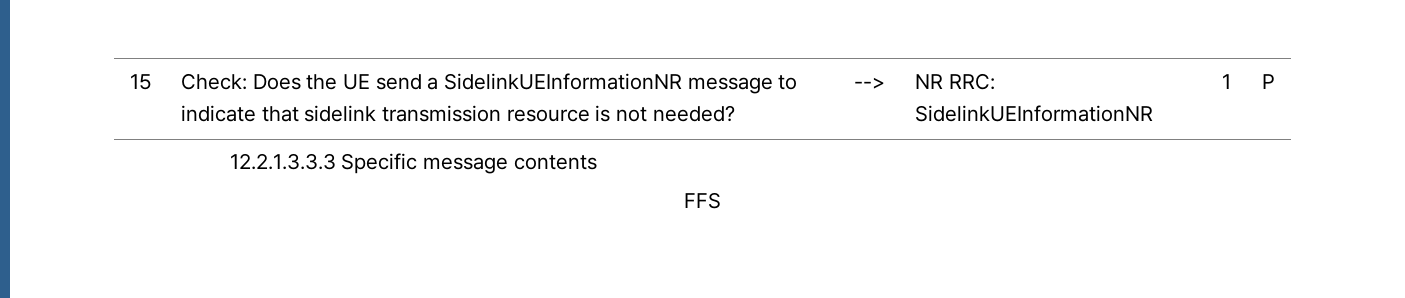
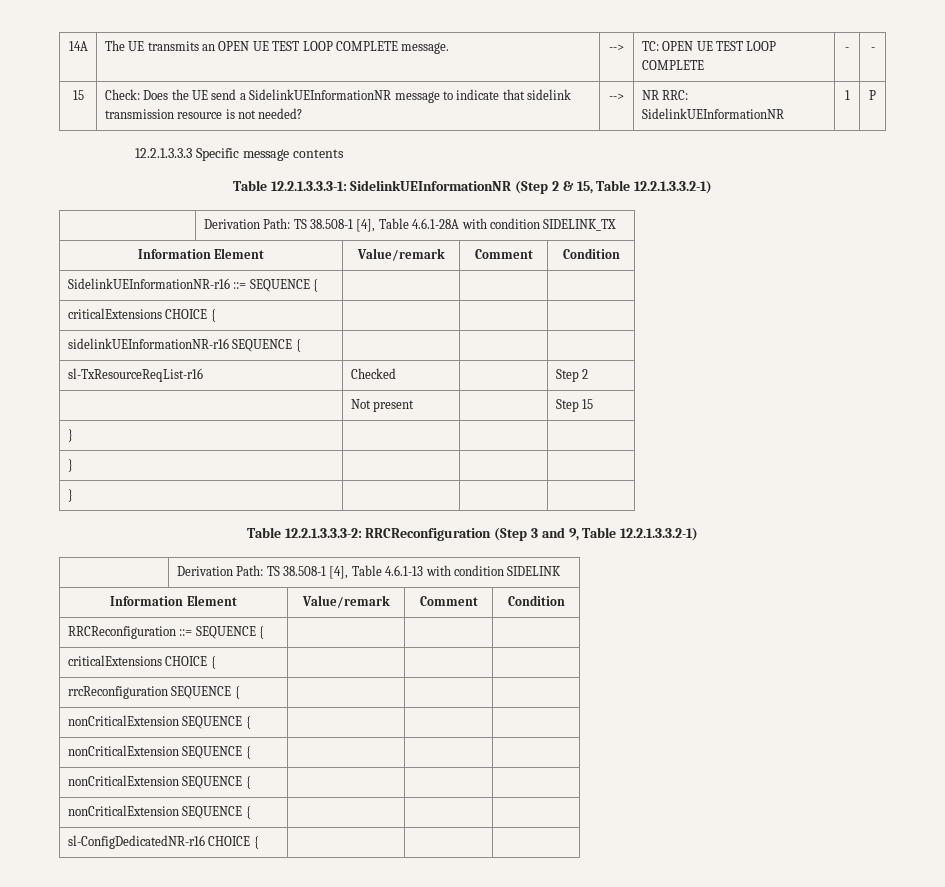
+ 14A | The UE transmits an OPEN UE TEST LOOP COMPLETE message. | --> | TC: OPEN UE TEST LOOP COMPLETE | - | -
- FFS
+ Table 12.2.1.3.3.3-1: SidelinkUEInformationNR (Step 2 & 15, Table 12.2.1.3.3.2-1)
+ | Derivation Path: TS 38.508-1 [4], Table 4.6.1-28A with condition SIDELINK_TX
+ Information Element | Value/remark | Comment | Condition
+ SidelinkUEInformationNR-r16 ::= SEQUENCE { | | |
+ criticalExtensions CHOICE { | | |
+ sidelinkUEInformationNR-r16 SEQUENCE { | | |
+ sl-TxResourceReqList-r16 | Checked | | Step 2
+ | Not present | | Step 15
+ } | | |
+ } | | |
+ } | | |
+ Table 12.2.1.3.3.3-2: RRCReconfiguration (Step 3 and 9, Table 12.2.1.3.3.2-1)
+ | Derivation Path: TS 38.508-1 [4], Table 4.6.1-13 with condition SIDELINK
+ Information Element | Value/remark | Comment | Condition
+ RRCReconfiguration ::= SEQUENCE { | | |
+ criticalExtensions CHOICE { | | |
+ rrcReconfiguration SEQUENCE { | | |
+ nonCriticalExtension SEQUENCE { | | |
+ nonCriticalExtension SEQUENCE { | | |
+ nonCriticalExtension SEQUENCE { | | |
+ nonCriticalExtension SEQUENCE { | | |
+ sl-ConfigDedicatedNR-r16 CHOICE { | | |

